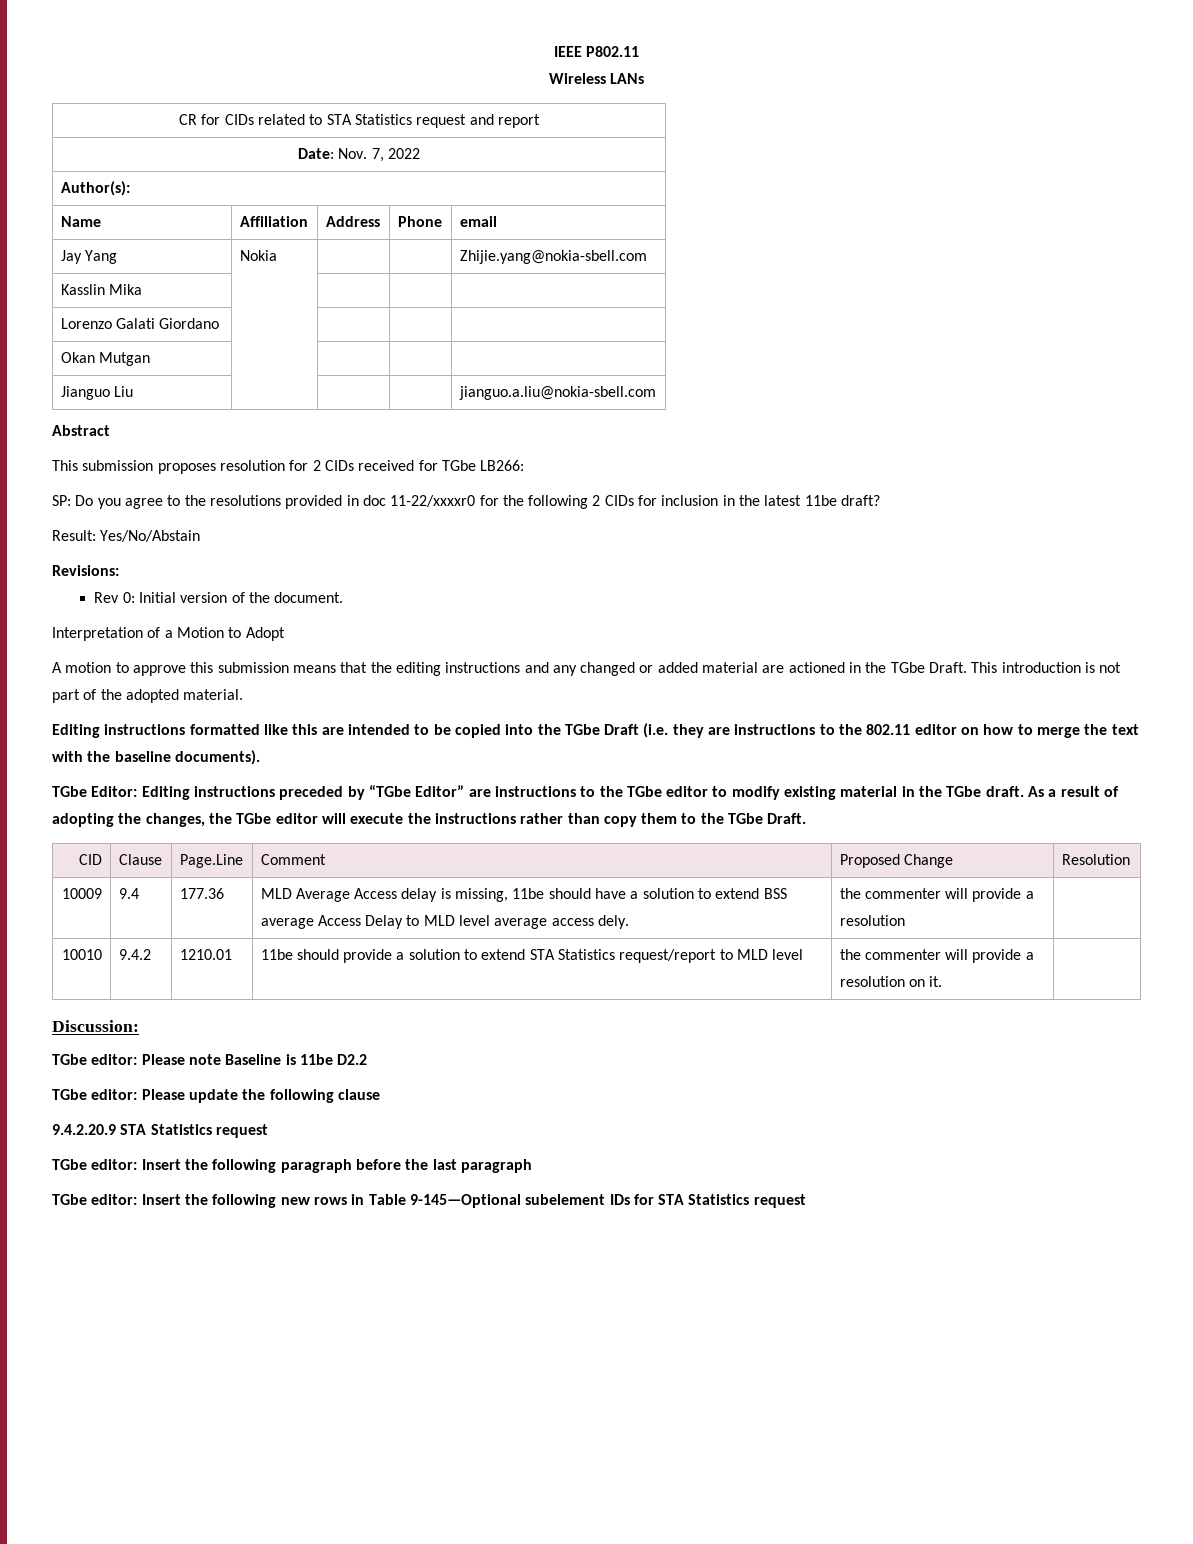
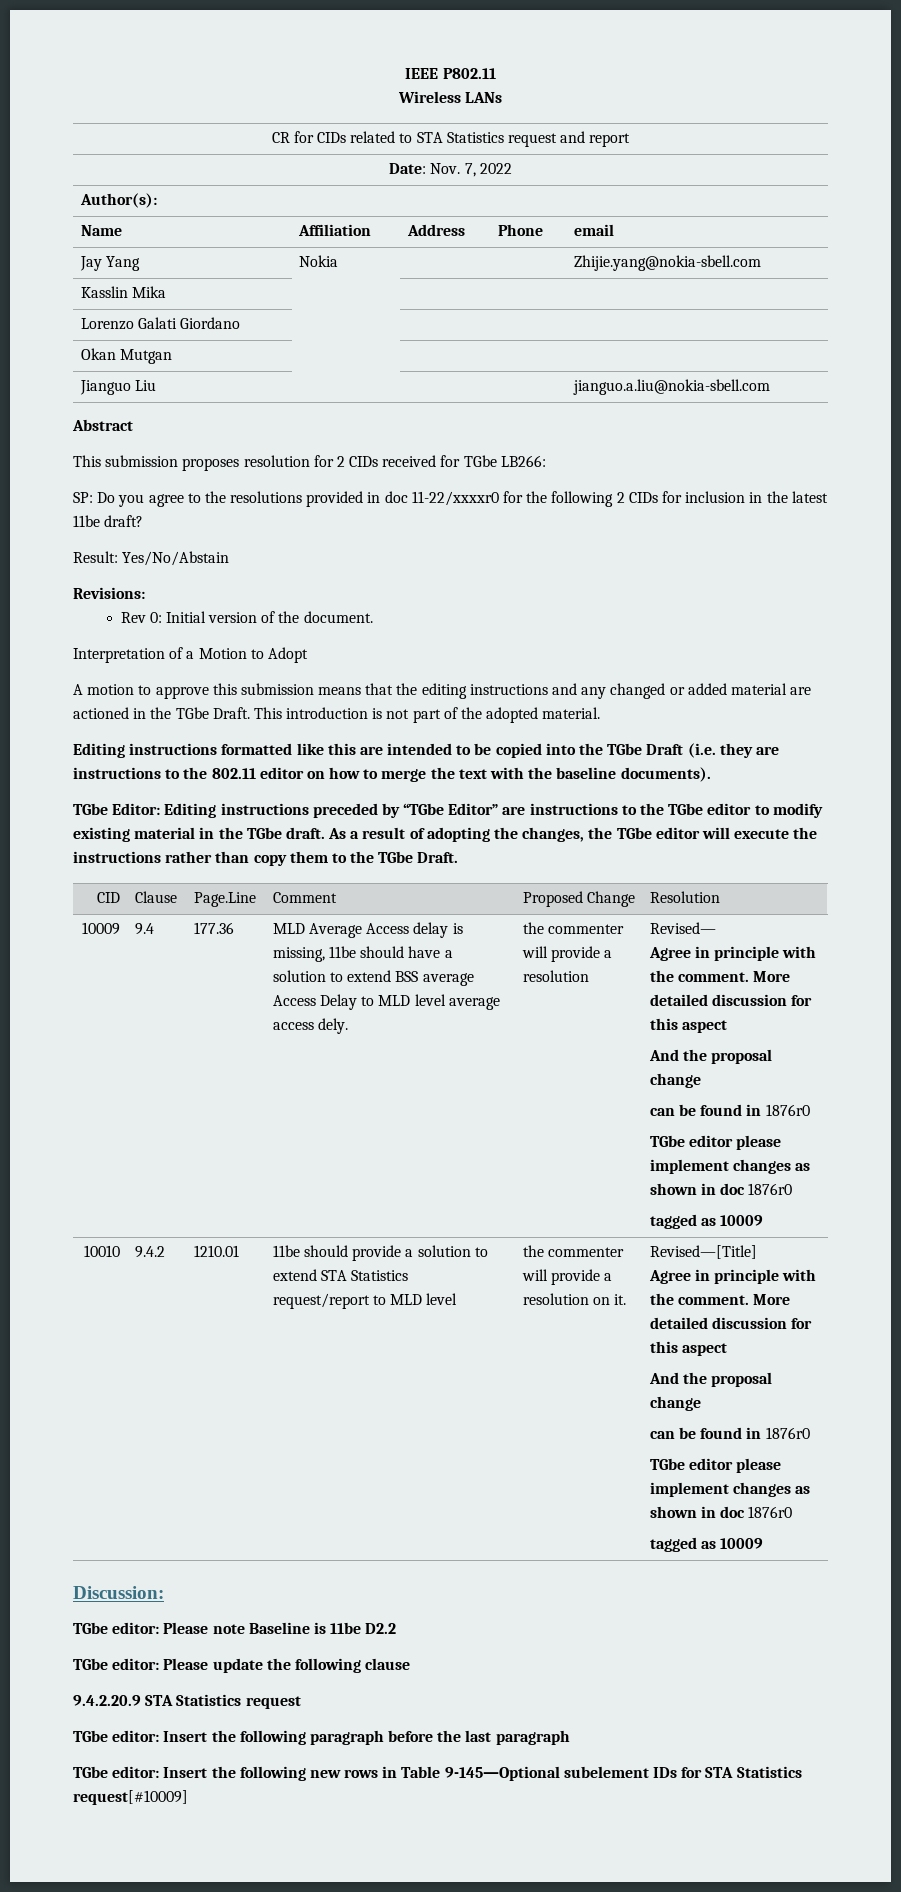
+ Revised—
+ Agree in principle with the comment. More detailed discussion for this aspect
+ And the proposal change
+ can be found in 1876r0
+ TGbe editor please implement changes as shown in doc 1876r0
+ tagged as 10009
+ Revised—[Title]
+ Agree in principle with the comment. More detailed discussion for this aspect
+ And the proposal change
+ can be found in 1876r0
+ TGbe editor please implement changes as shown in doc 1876r0
+ tagged as 10009
- TGbe editor: Insert the following new rows in Table 9-145—Optional subelement IDs for STA Statistics request
+ TGbe editor: Insert the following new rows in Table 9-145—Optional subelement IDs for STA Statistics request[#10009]

